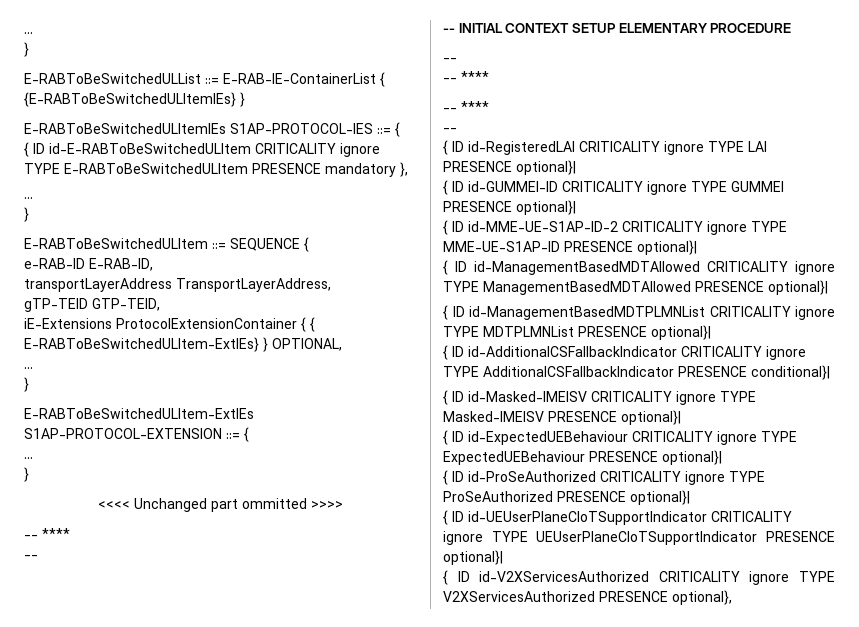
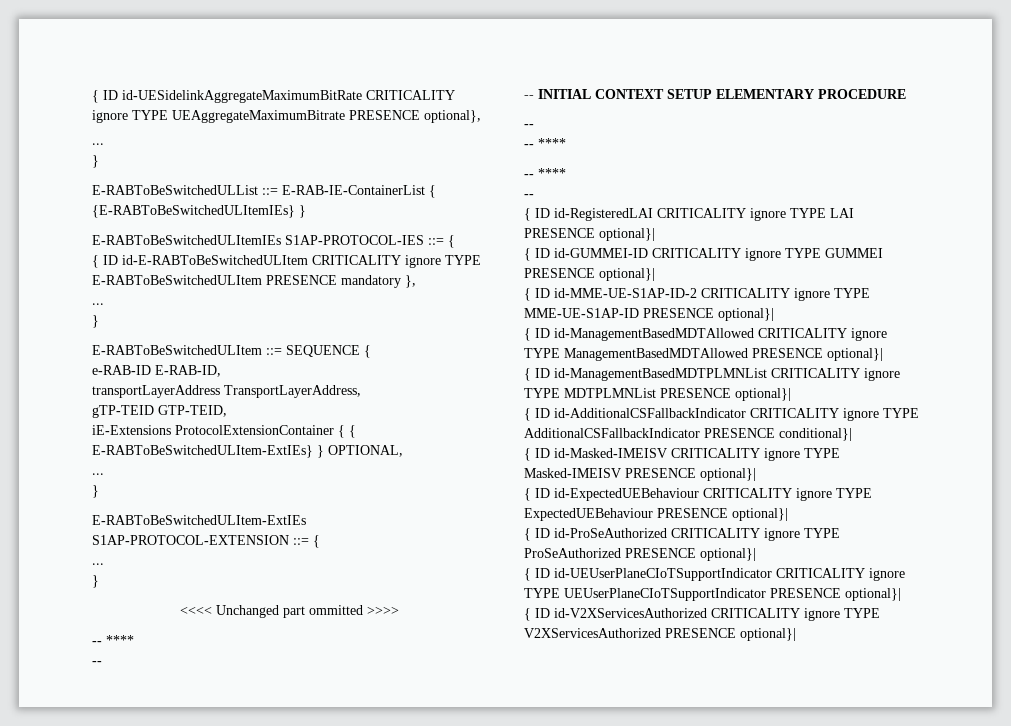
+ { ID id-UESidelinkAggregateMaximumBitRate CRITICALITY ignore TYPE UEAggregateMaximumBitrate PRESENCE optional},
- { ID id-V2XServicesAuthorized CRITICALITY ignore TYPE V2XServicesAuthorized PRESENCE optional},
+ { ID id-V2XServicesAuthorized CRITICALITY ignore TYPE V2XServicesAuthorized PRESENCE optional}|

